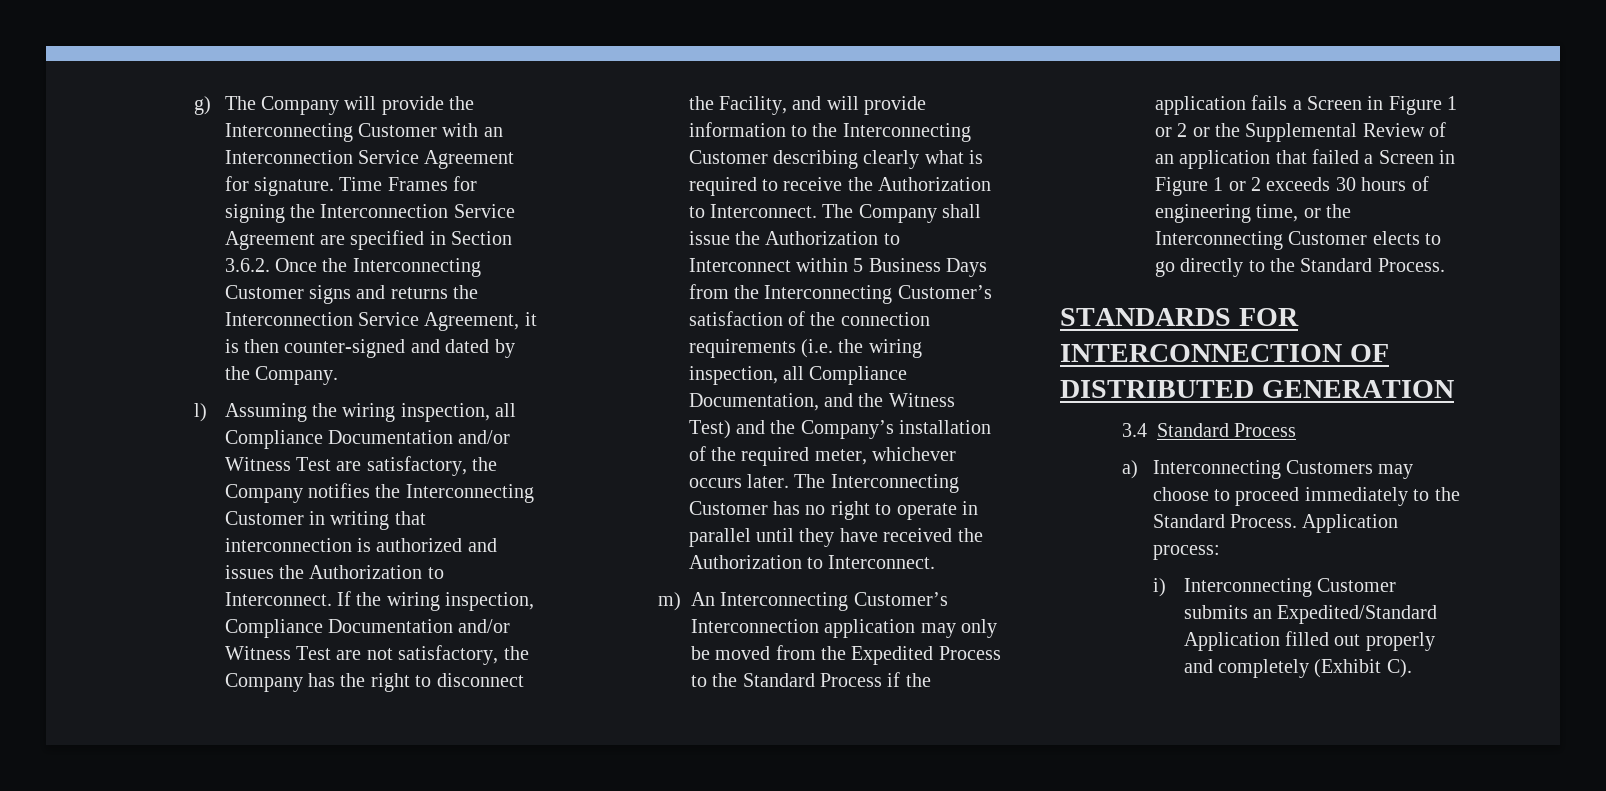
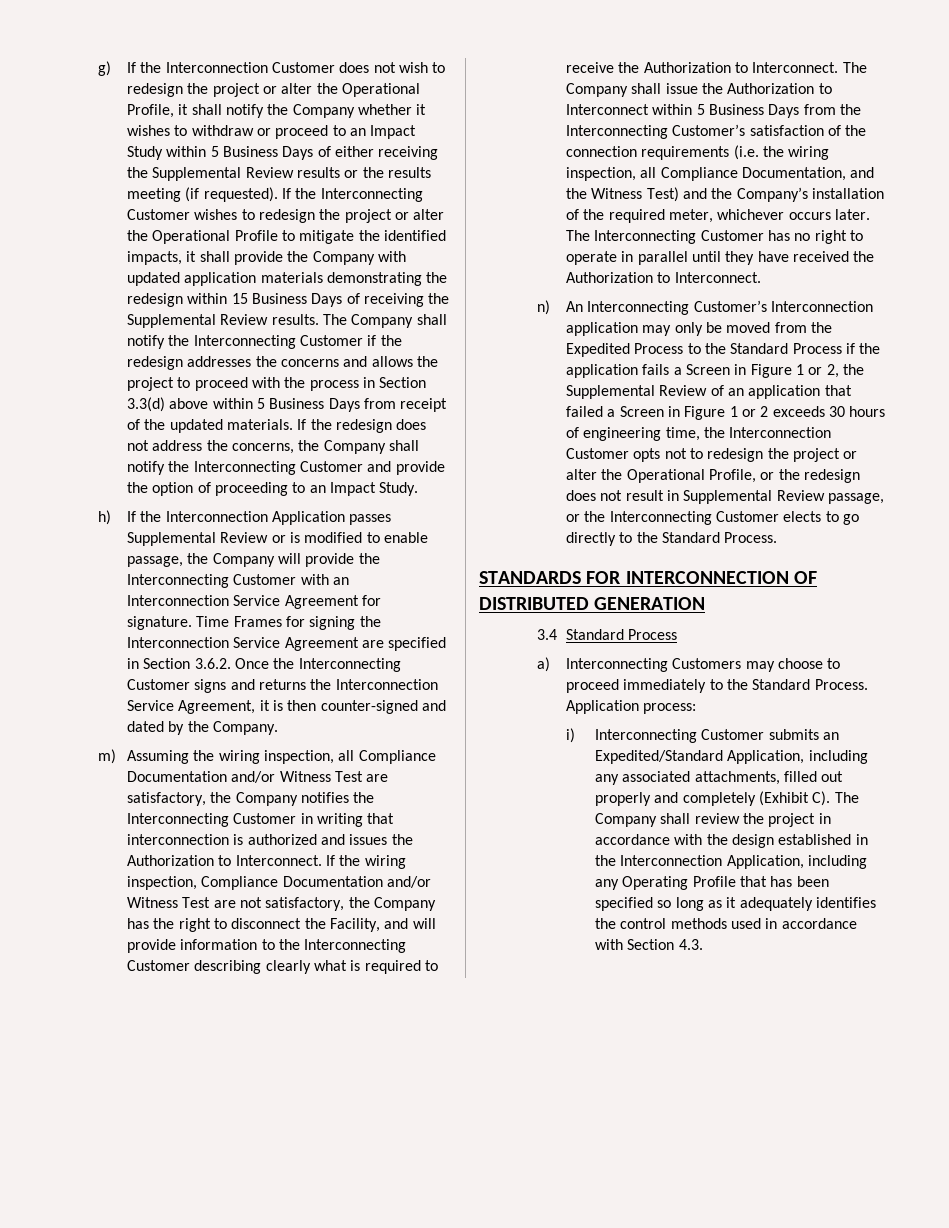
- g) The Company will provide the Interconnecting Customer with an Interconnection Service Agreement for signature.
+ g) If the Interconnection Customer does not wish to redesign the project or alter the Operational Profile, it shall notify the Company whether it wishes to withdraw or proceed to an Impact Study within 5 Business Days of either receiving the Supplemental Review results or the results meeting (if requested). If the Interconnecting Customer wishes to redesign the project or alter the Operational Profile to mitigate the identified impacts, it shall provide the Company with updated application materials demonstrating the redesign within 15 Business Days of receiving the Supplemental Review results. The Company shall notify the Interconnecting Customer if the redesign addresses the concerns and allows the project to proceed with the process in Section 3.3(d) above within 5 Business Days from receipt of the updated materials. If the redesign does not address the concerns, the Company shall notify the Interconnecting Customer and provide the option of proceeding to an Impact Study.
+ h) If the Interconnection Application passes Supplemental Review or is modified to enable passage, the Company will provide the Interconnecting Customer with an Interconnection Service Agreement for signature.
- l) Assuming the wiring inspection, all Compliance Documentation and/or Witness Test are satisfactory, the Company notifies the Interconnecting Customer in writing that interconnection is authorized and issues the Authorization to Interconnect.
+ m) Assuming the wiring inspection, all Compliance Documentation and/or Witness Test are satisfactory, the Company notifies the Interconnecting Customer in writing that interconnection is authorized and issues the Authorization to Interconnect.
- m) An Interconnecting Customer’s Interconnection application may only be moved from the Expedited Process to the Standard Process if the application fails a Screen in Figure 1 or 2 or the Supplemental Review of an application that failed a Screen in Figure 1 or 2 exceeds 30 hours of engineering time, or the Interconnecting Customer elects to go directly to the Standard Process.
+ n) An Interconnecting Customer’s Interconnection application may only be moved from the Expedited Process to the Standard Process if the application fails a Screen in Figure 1 or 2, the Supplemental Review of an application that failed a Screen in Figure 1 or 2 exceeds 30 hours of engineering time, the Interconnection Customer opts not to redesign the project or alter the Operational Profile, or the redesign does not result in Supplemental Review passage, or the Interconnecting Customer elects to go directly to the Standard Process.
- i) Interconnecting Customer submits an Expedited/Standard Application filled out properly and completely (Exhibit C).
+ i) Interconnecting Customer submits an Expedited/Standard Application, including any associated attachments, filled out properly and completely (Exhibit C). The Company shall review the project in accordance with the design established in the Interconnection Application, including any Operating Profile that has been specified so long as it adequately identifies the control methods used in accordance with Section 4.3.

